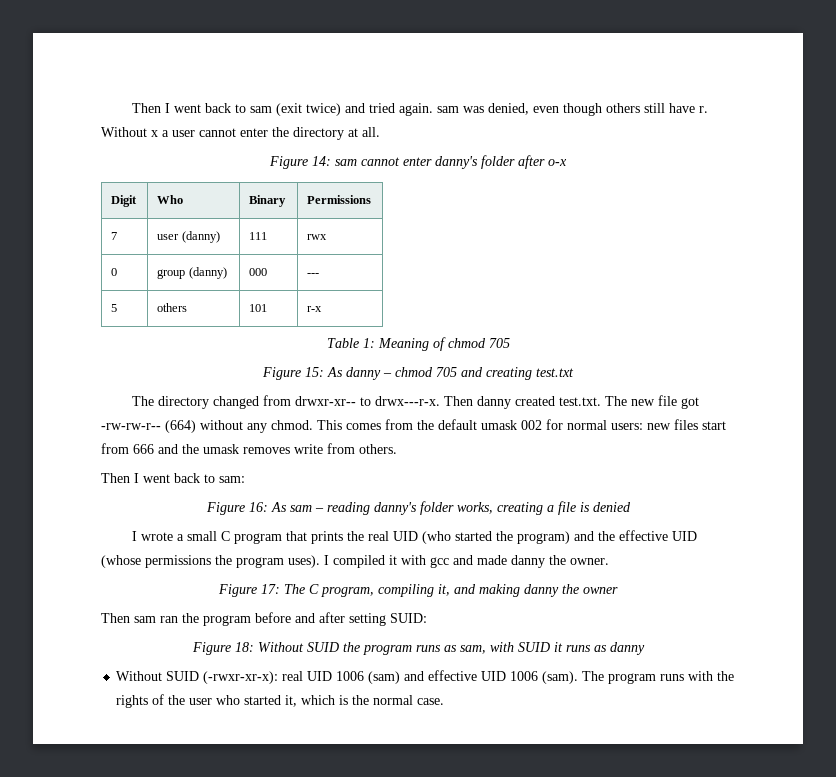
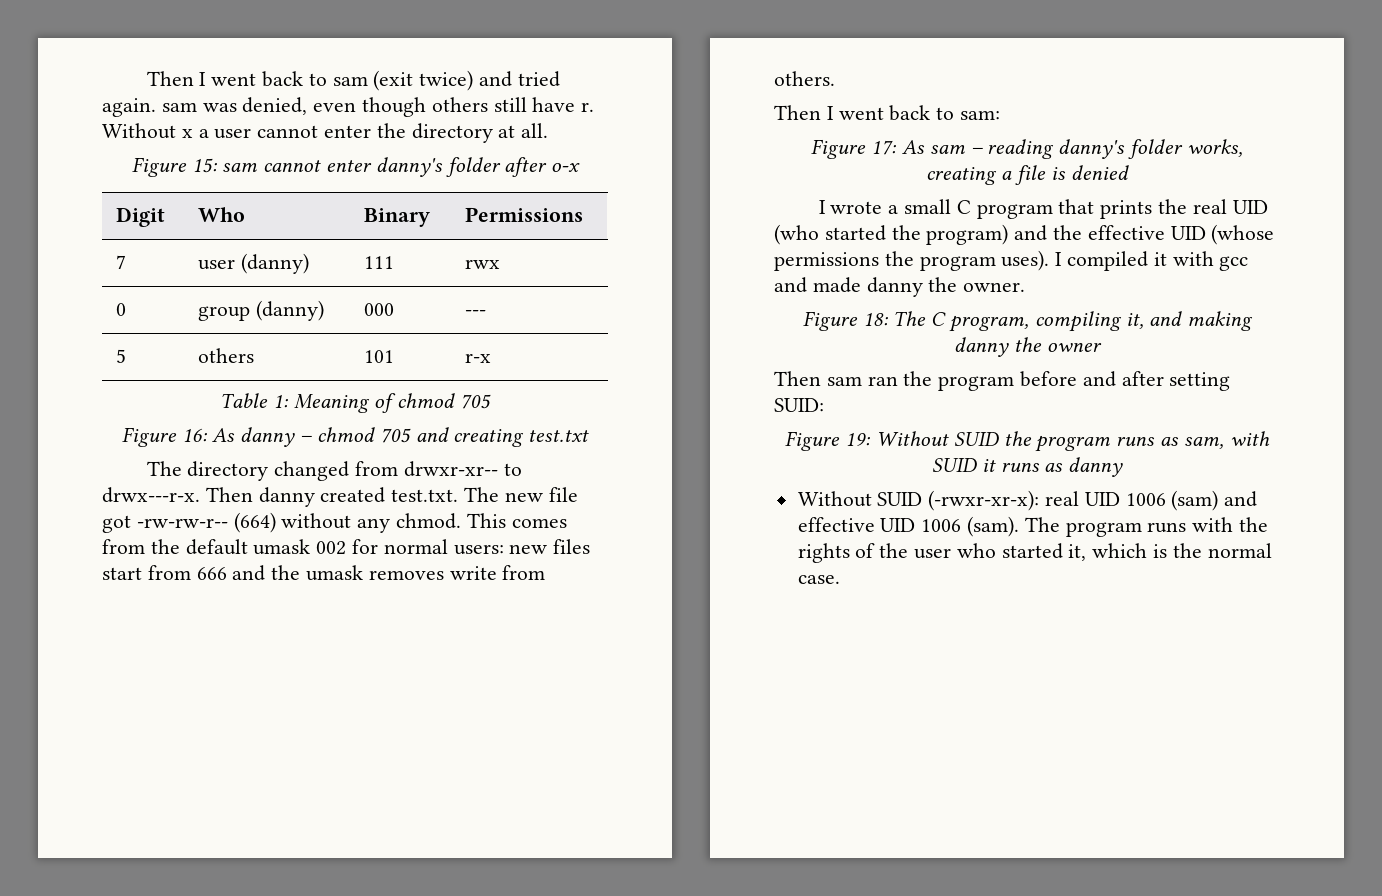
- Figure 14: sam cannot enter danny's folder after o-x
+ Figure 15: sam cannot enter danny's folder after o-x
- Figure 15: As danny – chmod 705 and creating test.txt
+ Figure 16: As danny – chmod 705 and creating test.txt
- Figure 16: As sam – reading danny's folder works, creating a file is denied
+ Figure 17: As sam – reading danny's folder works, creating a file is denied
- Figure 17: The C program, compiling it, and making danny the owner
+ Figure 18: The C program, compiling it, and making danny the owner
- Figure 18: Without SUID the program runs as sam, with SUID it runs as danny
+ Figure 19: Without SUID the program runs as sam, with SUID it runs as danny

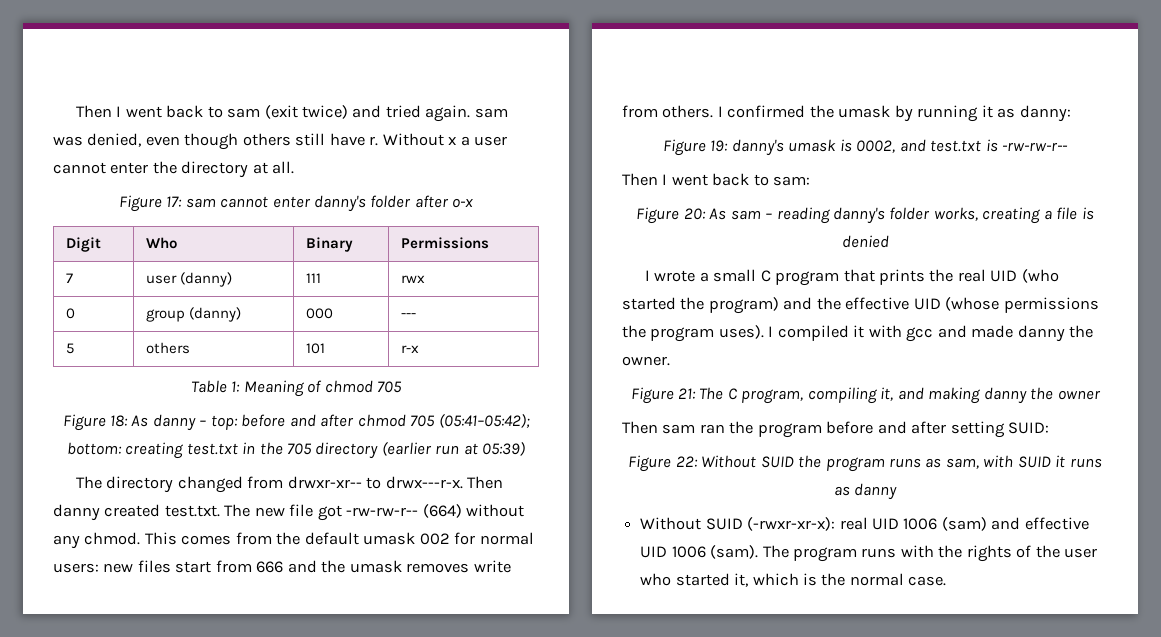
- Figure 15: sam cannot enter danny's folder after o-x
+ Figure 17: sam cannot enter danny's folder after o-x
- Figure 16: As danny – chmod 705 and creating test.txt
+ Figure 18: As danny – top: before and after chmod 705 (05:41–05:42); bottom: creating test.txt in the 705 directory (earlier run at 05:39)
+ I confirmed the umask by running it as danny:
+ Figure 19: danny's umask is 0002, and test.txt is -rw-rw-r--
- Figure 17: As sam – reading danny's folder works, creating a file is denied
+ Figure 20: As sam – reading danny's folder works, creating a file is denied
- Figure 18: The C program, compiling it, and making danny the owner
+ Figure 21: The C program, compiling it, and making danny the owner
- Figure 19: Without SUID the program runs as sam, with SUID it runs as danny
+ Figure 22: Without SUID the program runs as sam, with SUID it runs as danny

